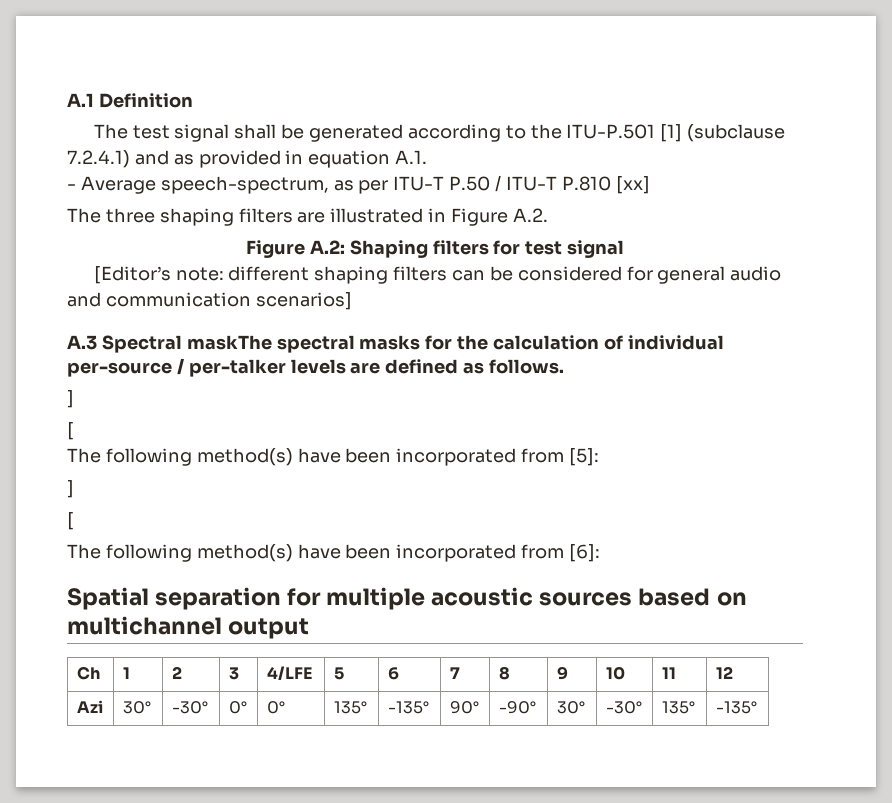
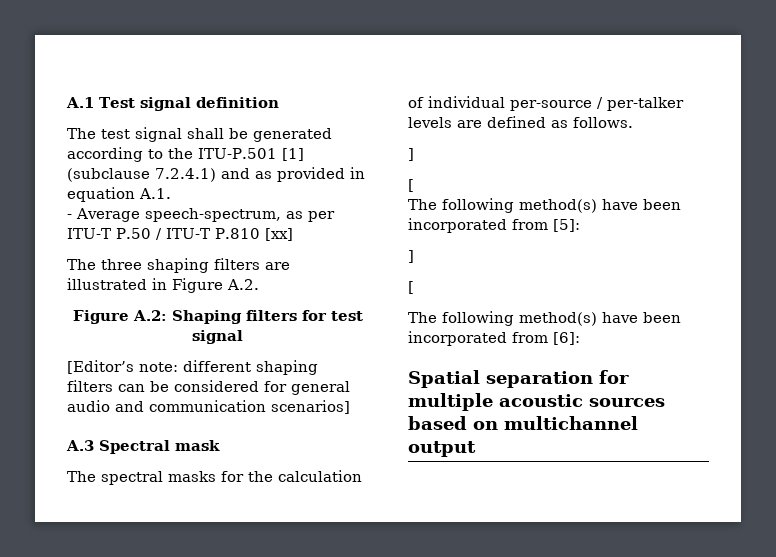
- A.1 Definition
+ A.1 Test signal definition
- A.3 Spectral maskThe spectral masks for the calculation of individual per-source / per-talker levels are defined as follows.
+ A.3 Spectral mask
+ The spectral masks for the calculation of individual per-source / per-talker levels are defined as follows.
- Ch | 1 | 2 | 3 | 4/LFE | 5 | 6 | 7 | 8 | 9 | 10 | 11 | 12
- Azi | 30° | -30° | 0° | 0° | 135° | -135° | 90° | -90° | 30° | -30° | 135° | -135°

